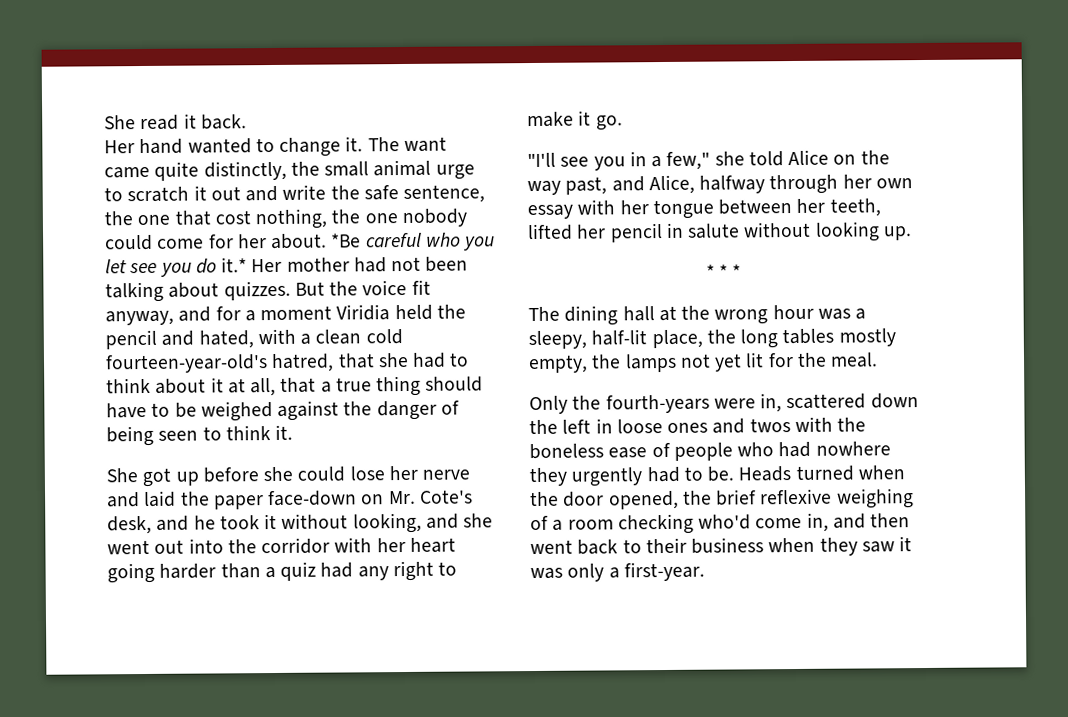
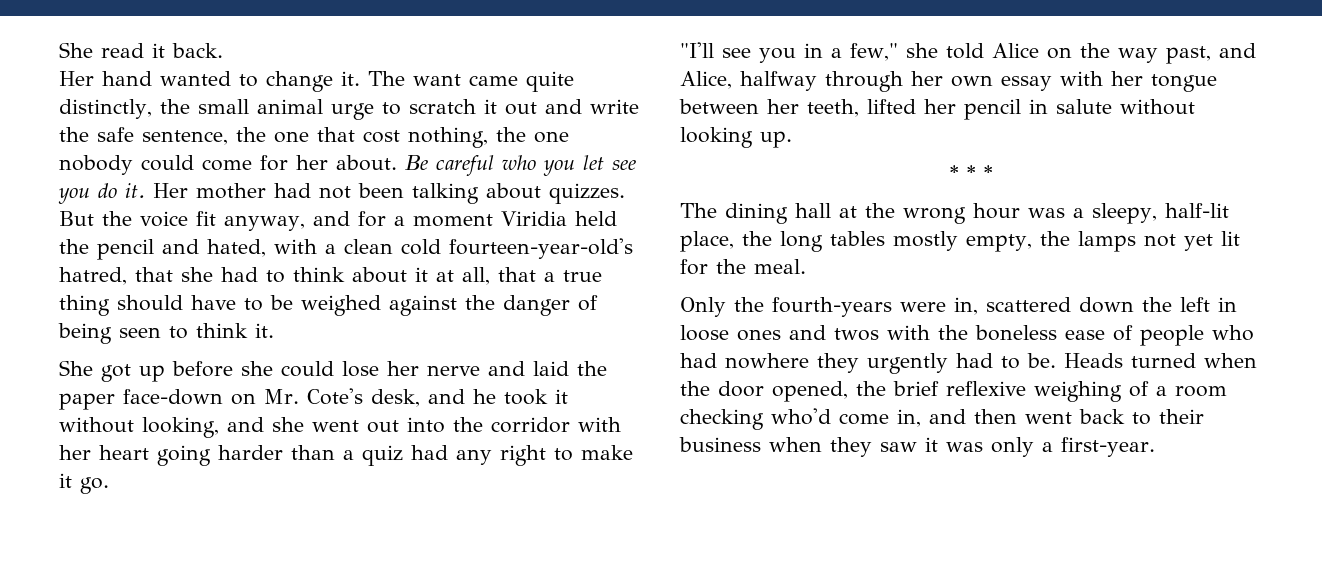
- *Be careful who you let see you do it.* Her mother had not been talking about quizzes.
+ Be careful who you let see you do it. Her mother had not been talking about quizzes.

